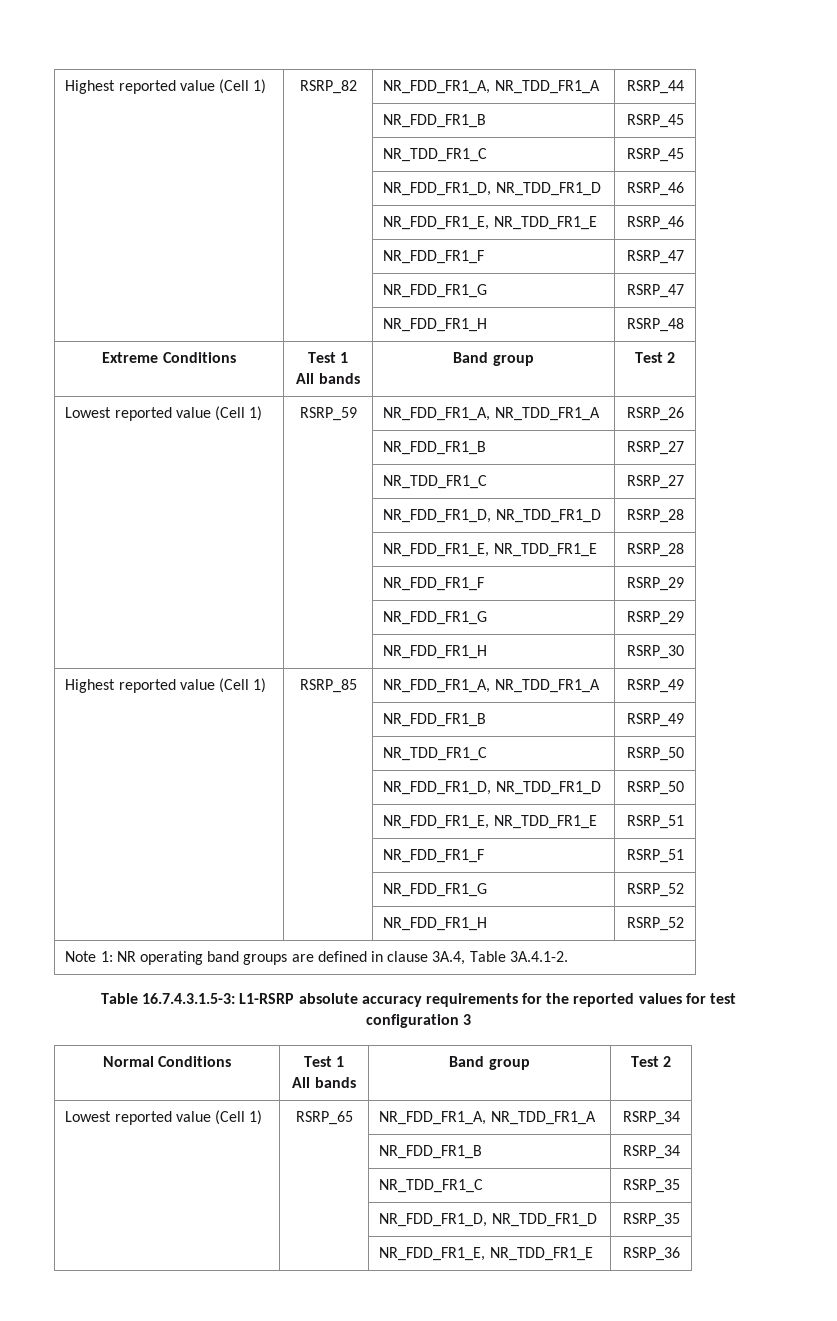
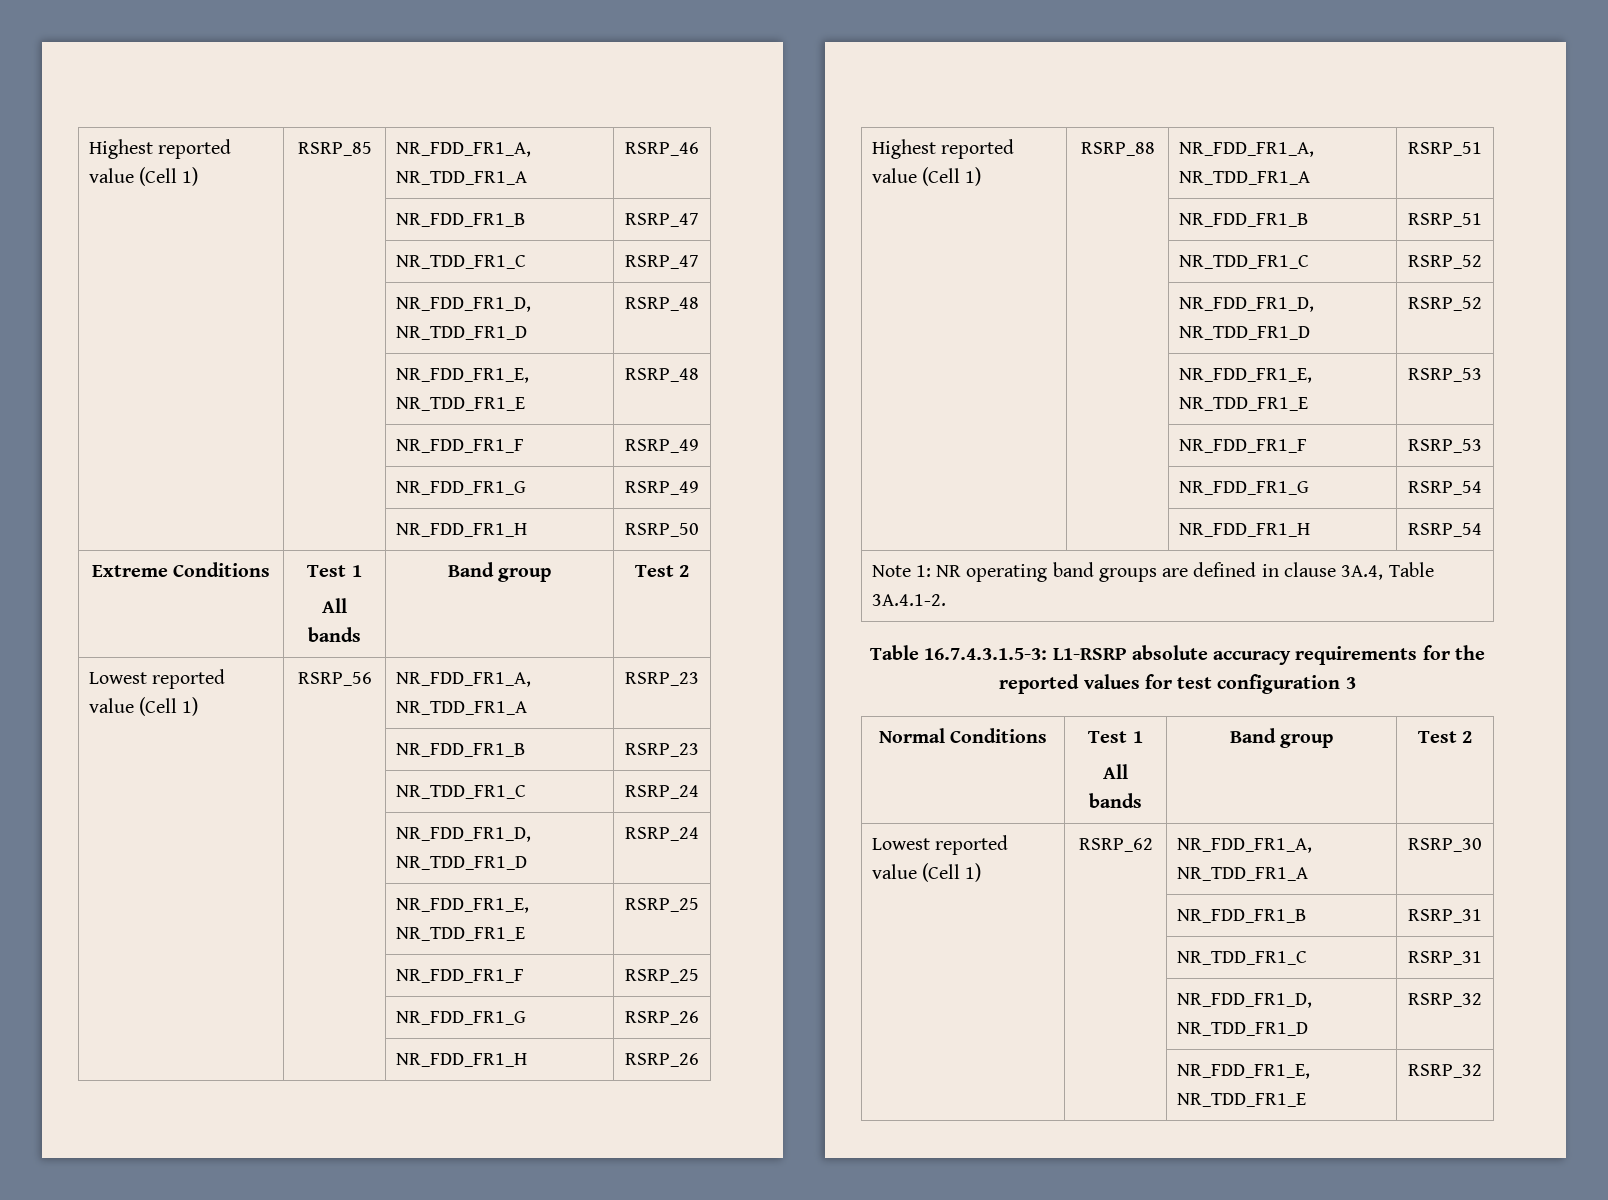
- Highest reported value (Cell 1) | RSRP_82 | NR_FDD_FR1_A, NR_TDD_FR1_A | RSRP_44
- | | NR_FDD_FR1_B | RSRP_45
- | | NR_TDD_FR1_C | RSRP_45
- | | NR_FDD_FR1_D, NR_TDD_FR1_D | RSRP_46
- | | NR_FDD_FR1_E, NR_TDD_FR1_E | RSRP_46
- | | NR_FDD_FR1_F | RSRP_47
- | | NR_FDD_FR1_G | RSRP_47
- | | NR_FDD_FR1_H | RSRP_48
+ Highest reported value (Cell 1) | RSRP_85 | NR_FDD_FR1_A, NR_TDD_FR1_A | RSRP_46
+ | | NR_FDD_FR1_B | RSRP_47
+ | | NR_TDD_FR1_C | RSRP_47
+ | | NR_FDD_FR1_D, NR_TDD_FR1_D | RSRP_48
+ | | NR_FDD_FR1_E, NR_TDD_FR1_E | RSRP_48
+ | | NR_FDD_FR1_F | RSRP_49
+ | | NR_FDD_FR1_G | RSRP_49
+ | | NR_FDD_FR1_H | RSRP_50
- Lowest reported value (Cell 1) | RSRP_59 | NR_FDD_FR1_A, NR_TDD_FR1_A | RSRP_26
- | | NR_FDD_FR1_B | RSRP_27
- | | NR_TDD_FR1_C | RSRP_27
- | | NR_FDD_FR1_D, NR_TDD_FR1_D | RSRP_28
- | | NR_FDD_FR1_E, NR_TDD_FR1_E | RSRP_28
- | | NR_FDD_FR1_F | RSRP_29
- | | NR_FDD_FR1_G | RSRP_29
- | | NR_FDD_FR1_H | RSRP_30
- Highest reported value (Cell 1) | RSRP_85 | NR_FDD_FR1_A, NR_TDD_FR1_A | RSRP_49
- | | NR_FDD_FR1_B | RSRP_49
- | | NR_TDD_FR1_C | RSRP_50
- | | NR_FDD_FR1_D, NR_TDD_FR1_D | RSRP_50
- | | NR_FDD_FR1_E, NR_TDD_FR1_E | RSRP_51
- | | NR_FDD_FR1_F | RSRP_51
- | | NR_FDD_FR1_G | RSRP_52
- | | NR_FDD_FR1_H | RSRP_52
+ Lowest reported value (Cell 1) | RSRP_56 | NR_FDD_FR1_A, NR_TDD_FR1_A | RSRP_23
+ | | NR_FDD_FR1_B | RSRP_23
+ | | NR_TDD_FR1_C | RSRP_24
+ | | NR_FDD_FR1_D, NR_TDD_FR1_D | RSRP_24
+ | | NR_FDD_FR1_E, NR_TDD_FR1_E | RSRP_25
+ | | NR_FDD_FR1_F | RSRP_25
+ | | NR_FDD_FR1_G | RSRP_26
+ | | NR_FDD_FR1_H | RSRP_26
+ Highest reported value (Cell 1) | RSRP_88 | NR_FDD_FR1_A, NR_TDD_FR1_A | RSRP_51
+ | | NR_FDD_FR1_B | RSRP_51
+ | | NR_TDD_FR1_C | RSRP_52
+ | | NR_FDD_FR1_D, NR_TDD_FR1_D | RSRP_52
+ | | NR_FDD_FR1_E, NR_TDD_FR1_E | RSRP_53
+ | | NR_FDD_FR1_F | RSRP_53
+ | | NR_FDD_FR1_G | RSRP_54
+ | | NR_FDD_FR1_H | RSRP_54
- Lowest reported value (Cell 1) | RSRP_65 | NR_FDD_FR1_A, NR_TDD_FR1_A | RSRP_34
- | | NR_FDD_FR1_B | RSRP_34
- | | NR_TDD_FR1_C | RSRP_35
- | | NR_FDD_FR1_D, NR_TDD_FR1_D | RSRP_35
- | | NR_FDD_FR1_E, NR_TDD_FR1_E | RSRP_36
+ Lowest reported value (Cell 1) | RSRP_62 | NR_FDD_FR1_A, NR_TDD_FR1_A | RSRP_30
+ | | NR_FDD_FR1_B | RSRP_31
+ | | NR_TDD_FR1_C | RSRP_31
+ | | NR_FDD_FR1_D, NR_TDD_FR1_D | RSRP_32
+ | | NR_FDD_FR1_E, NR_TDD_FR1_E | RSRP_32

